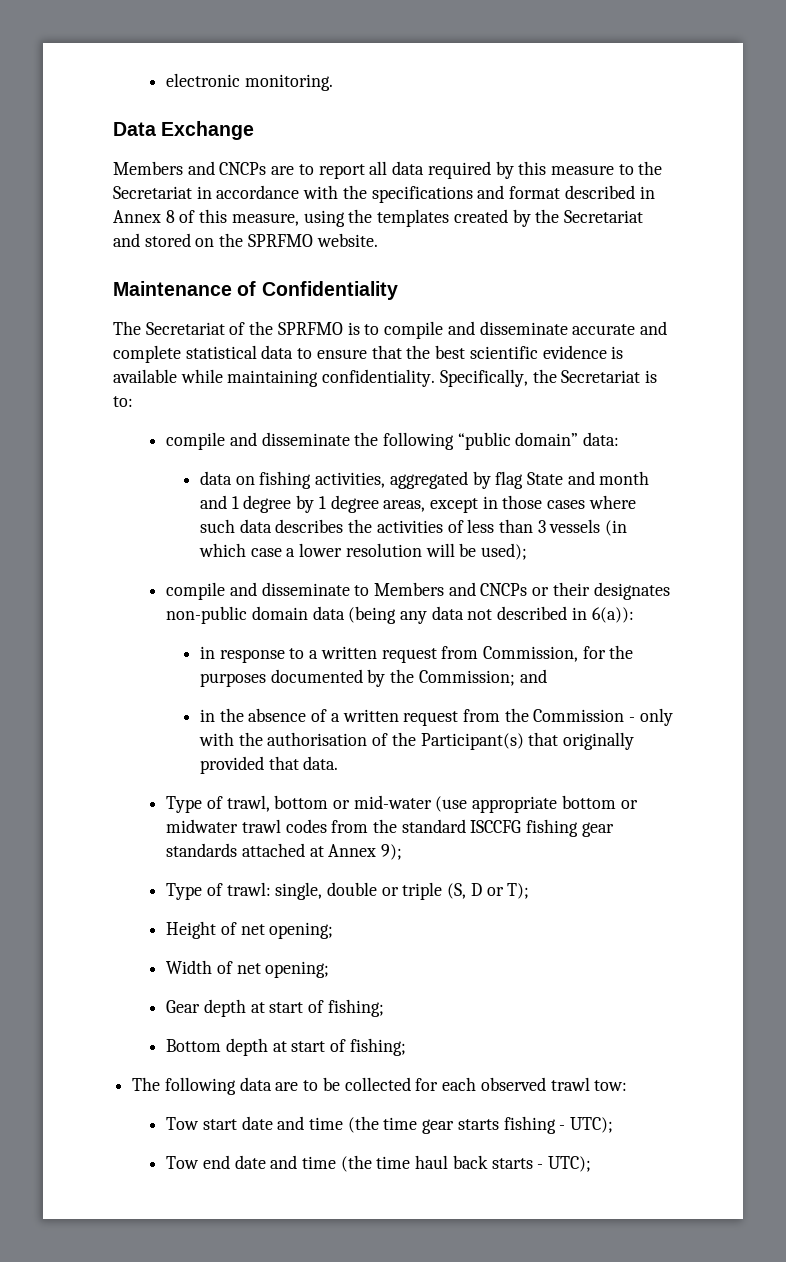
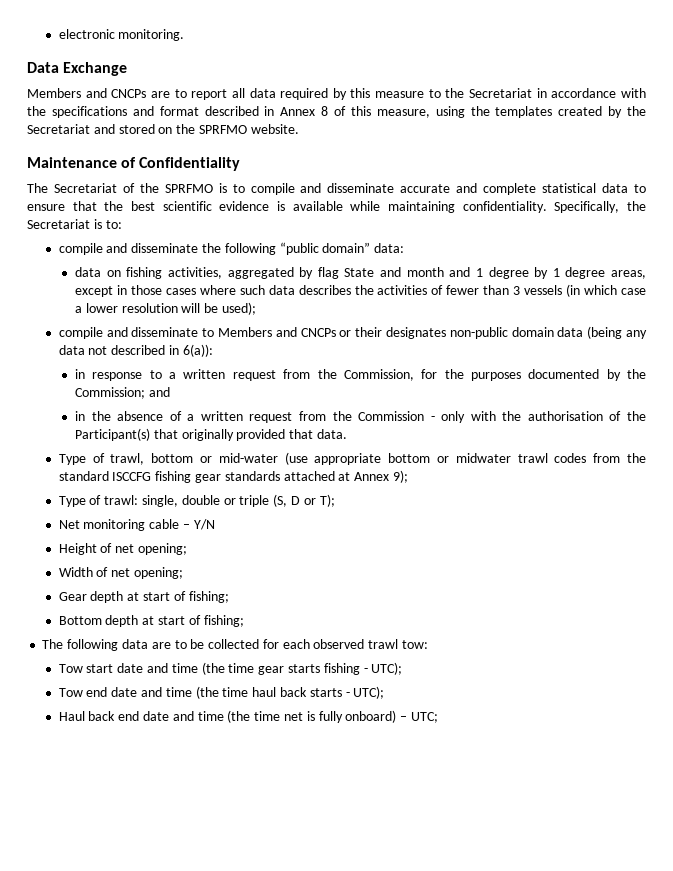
- data on fishing activities, aggregated by flag State and month and 1 degree by 1 degree areas, except in those cases where such data describes the activities of less than 3 vessels (in which case a lower resolution will be used);
+ data on fishing activities, aggregated by flag State and month and 1 degree by 1 degree areas, except in those cases where such data describes the activities of fewer than 3 vessels (in which case a lower resolution will be used);
- in response to a written request from Commission, for the purposes documented by the Commission; and
+ in response to a written request from the Commission, for the purposes documented by the Commission; and
+ Net monitoring cable – Y/N
+ Haul back end date and time (the time net is fully onboard) – UTC;

